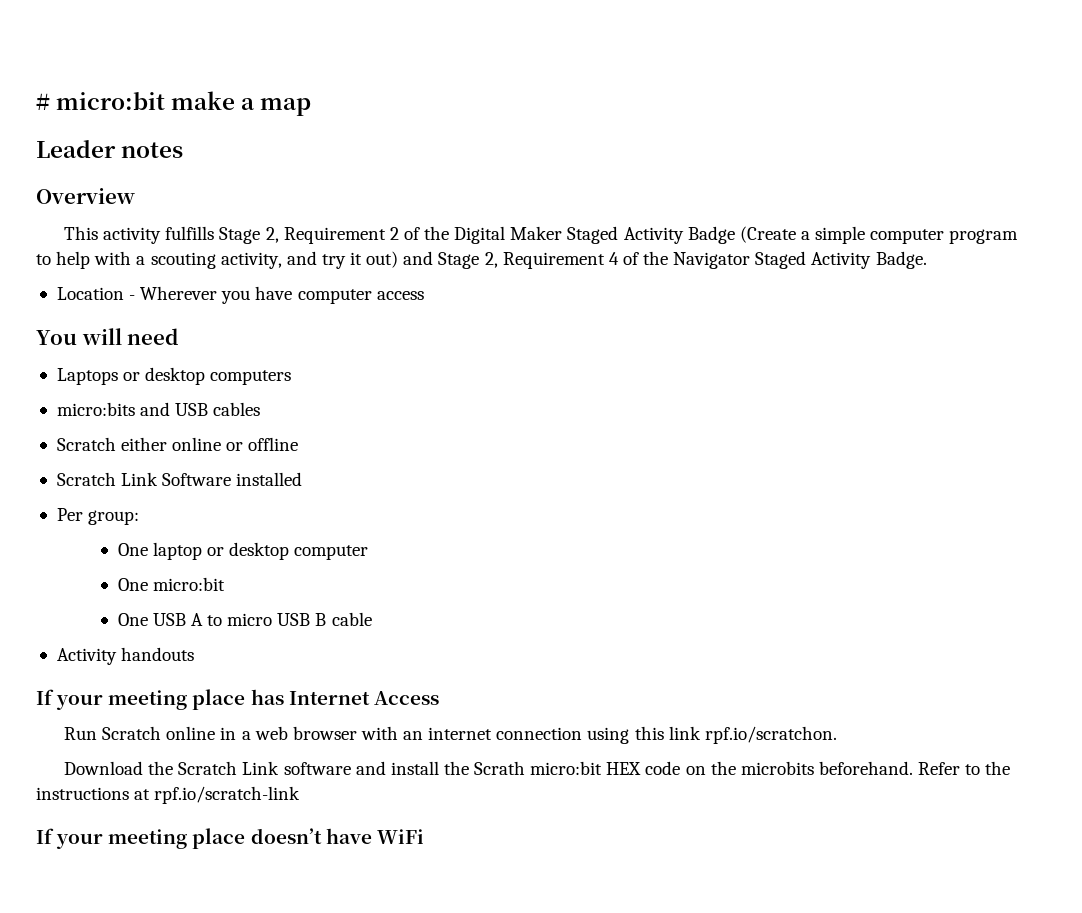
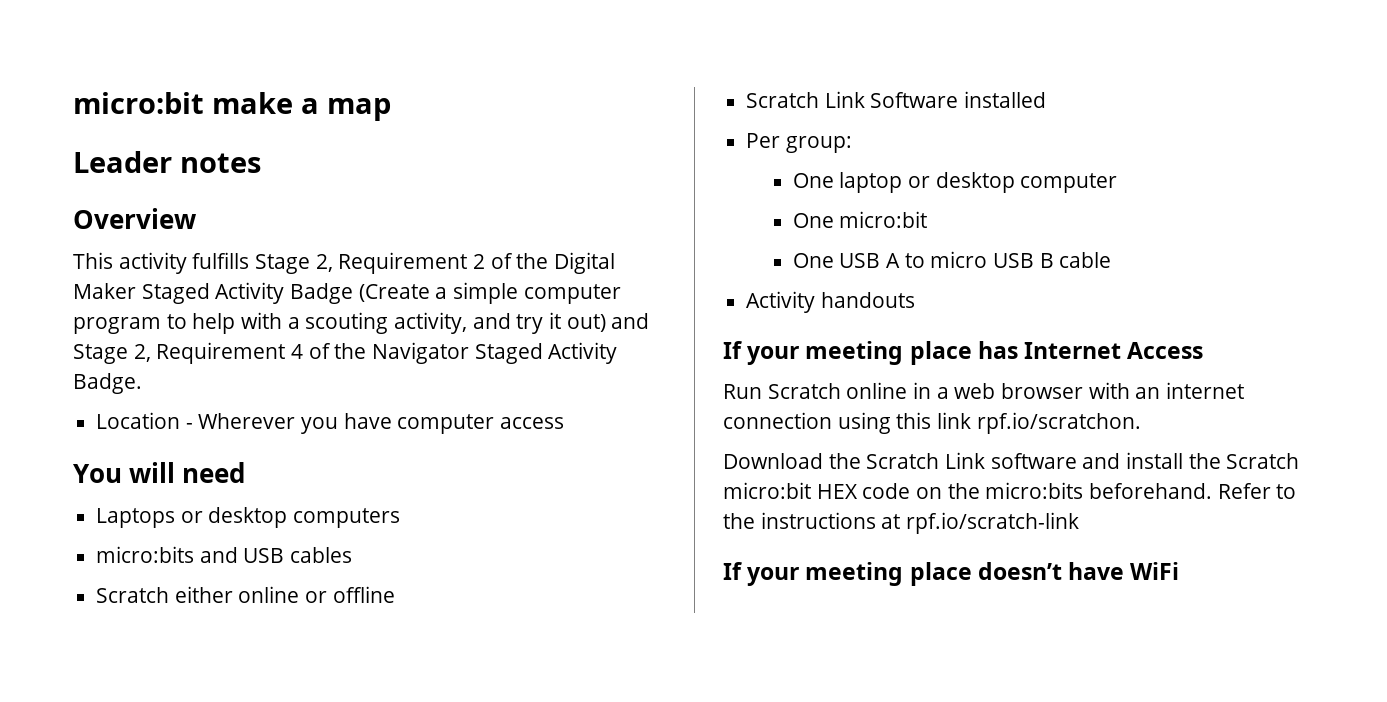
- # micro:bit make a map
+ micro:bit make a map
- Download the Scratch Link software and install the Scrath micro:bit HEX code on the microbits beforehand.
+ Download the Scratch Link software and install the Scratch micro:bit HEX code on the micro:bits beforehand.

